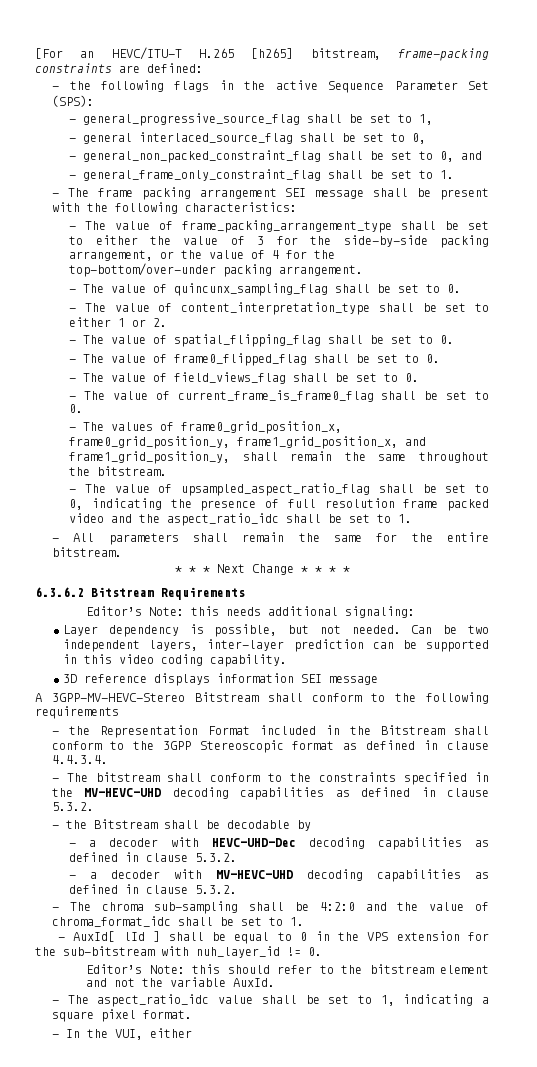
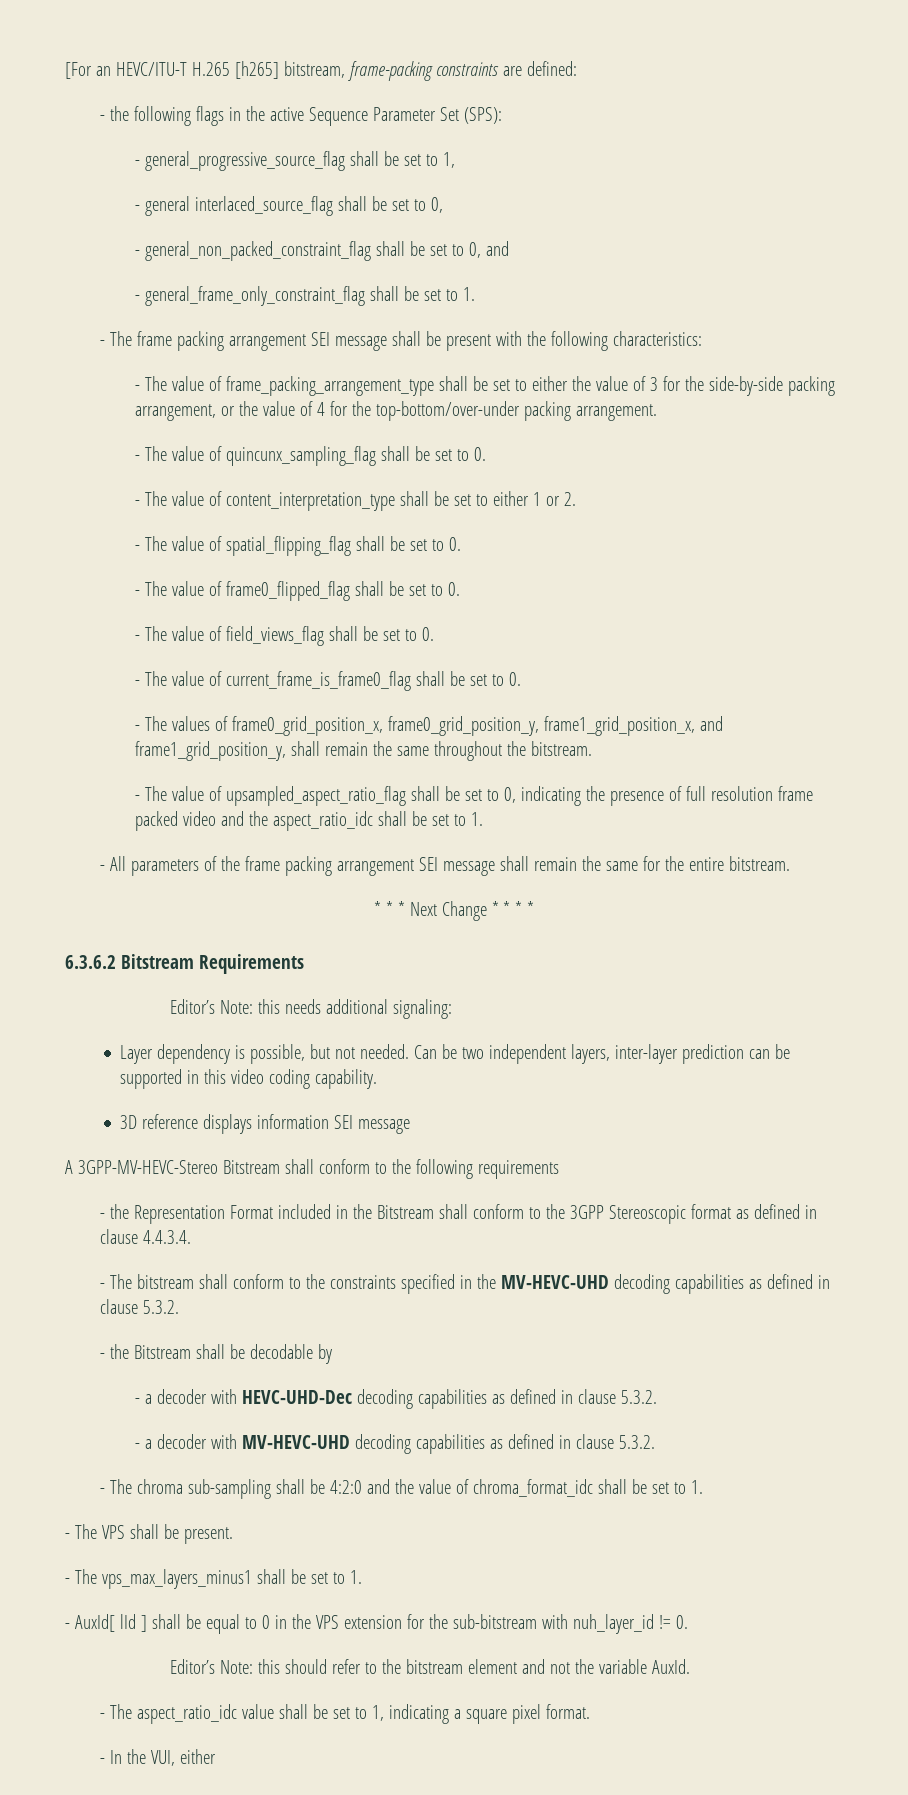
- - All parameters shall remain the same for the entire bitstream.
+ - All parameters of the frame packing arrangement SEI message shall remain the same for the entire bitstream.
+ - The VPS shall be present.
+ - The vps_max_layers_minus1 shall be set to 1.

